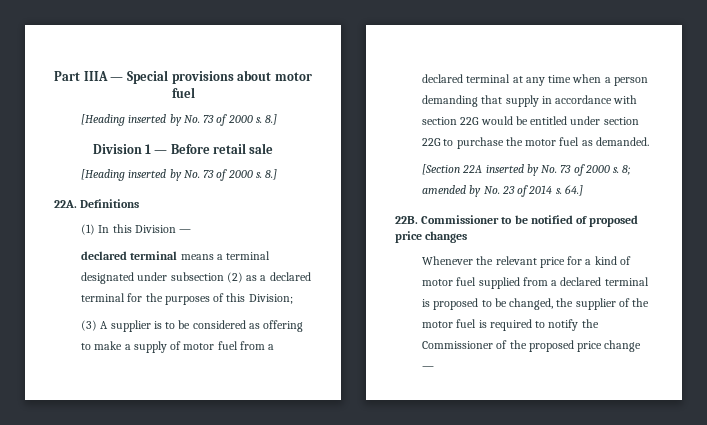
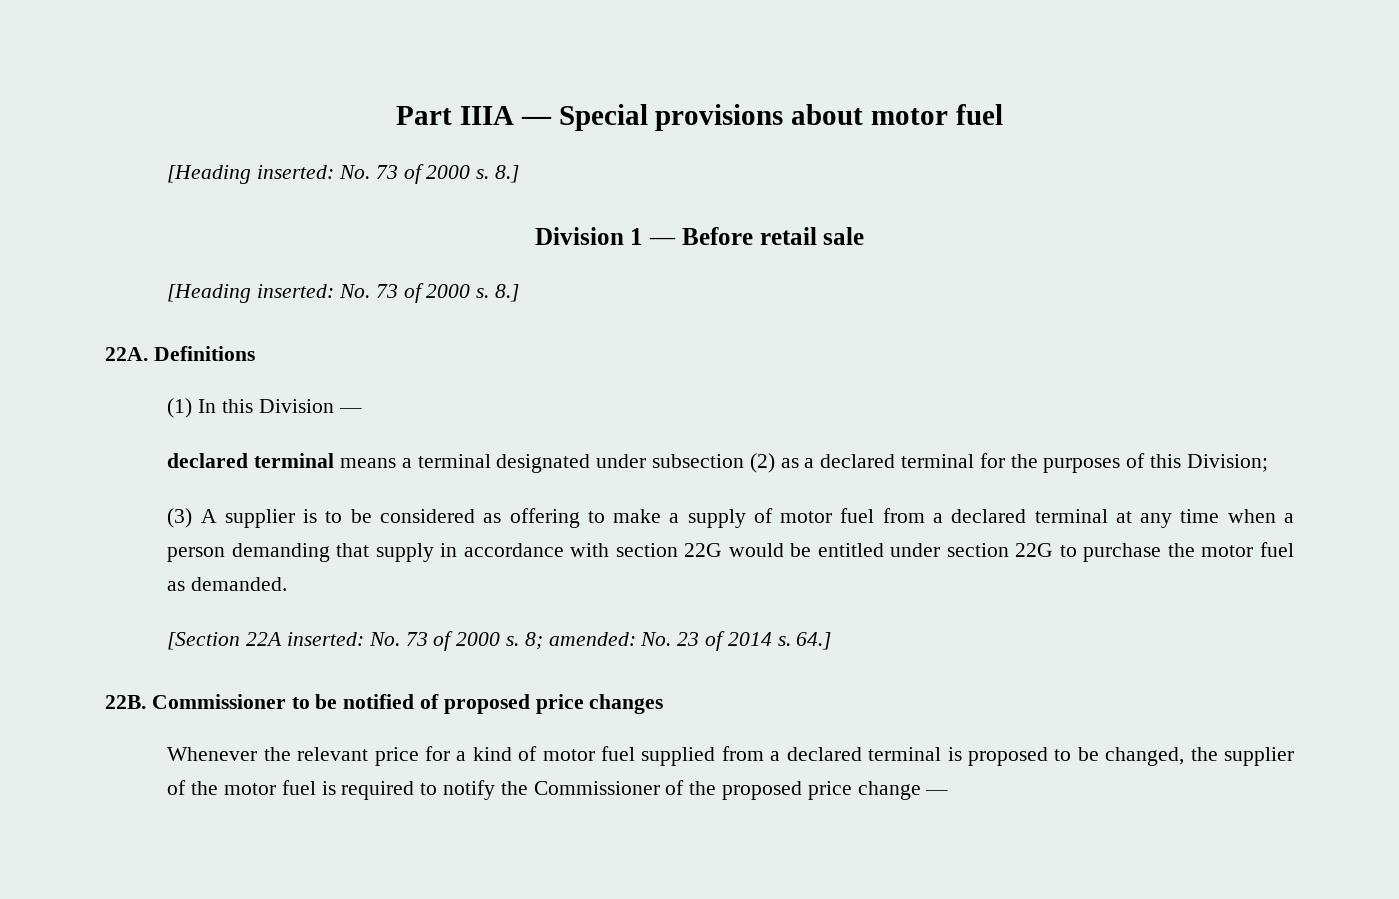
  Part IIIA — Special provisions about motor fuel
- [Heading inserted by No. 73 of 2000 s.
+ [Heading inserted: No. 73 of 2000 s.
  Division 1 — Before retail sale
- [Heading inserted by No. 73 of 2000 s.
+ [Heading inserted: No. 73 of 2000 s.
- [Section 22A inserted by No. 73 of 2000 s.
+ [Section 22A inserted: No. 73 of 2000 s.
- 8; amended by No. 23 of 2014 s.
+ 8; amended: No. 23 of 2014 s.

